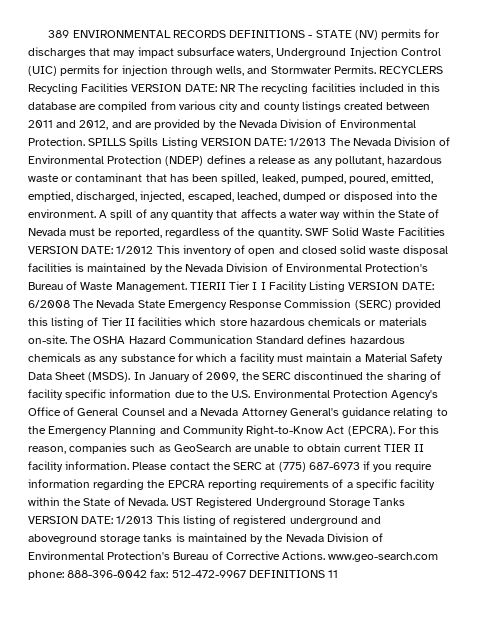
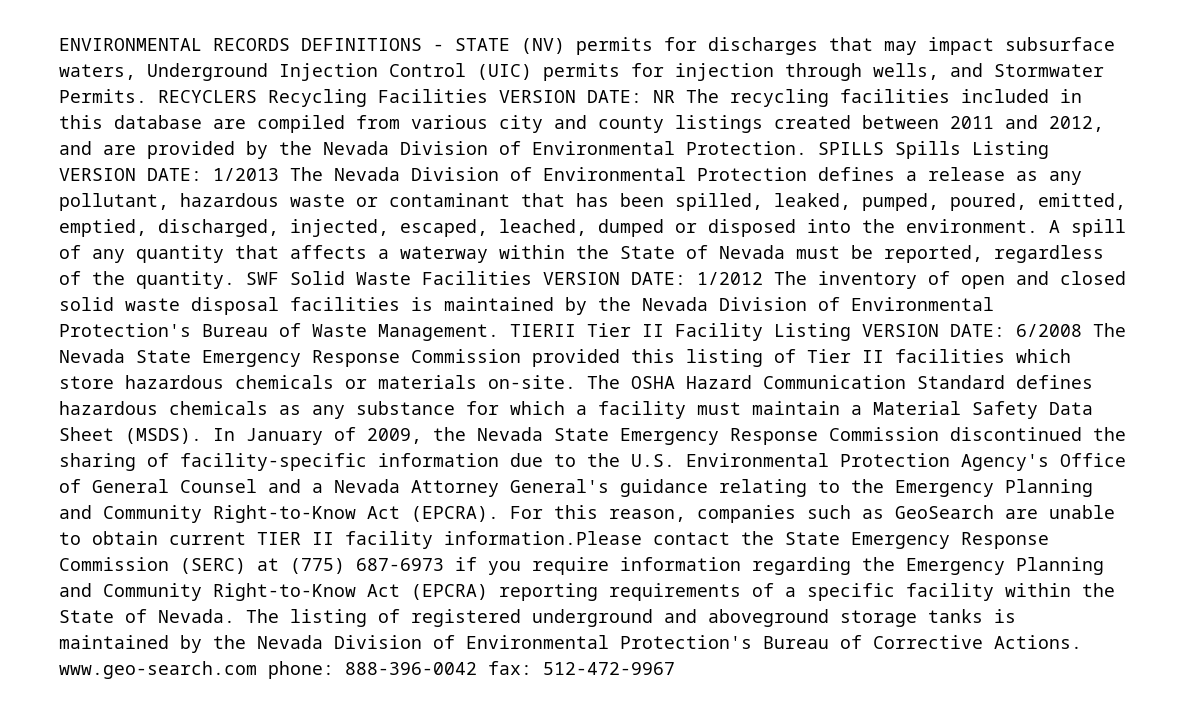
- 389 ENVIRONMENTAL RECORDS DEFINITIONS - STATE (NV) permits for discharges that may impact subsurface waters, Underground Injection Control (UIC) permits for injection through wells, and Stormwater Permits.
+ ENVIRONMENTAL RECORDS DEFINITIONS - STATE (NV) permits for discharges that may impact subsurface waters, Underground Injection Control (UIC) permits for injection through wells, and Stormwater Permits.
- SPILLS Spills Listing VERSION DATE: 1/2013 The Nevada Division of Environmental Protection (NDEP) defines a release as any pollutant, hazardous waste or contaminant that has been spilled, leaked, pumped, poured, emitted, emptied, discharged, injected, escaped, leached, dumped or disposed into the environment.
+ SPILLS Spills Listing VERSION DATE: 1/2013 The Nevada Division of Environmental Protection defines a release as any pollutant, hazardous waste or contaminant that has been spilled, leaked, pumped, poured, emitted, emptied, discharged, injected, escaped, leached, dumped or disposed into the environment.
- A spill of any quantity that affects a water way within the State of Nevada must be reported, regardless of the quantity.
+ A spill of any quantity that affects a waterway within the State of Nevada must be reported, regardless of the quantity.
- SWF Solid Waste Facilities VERSION DATE: 1/2012 This inventory of open and closed solid waste disposal facilities is maintained by the Nevada Division of Environmental Protection's Bureau of Waste Management.
+ SWF Solid Waste Facilities VERSION DATE: 1/2012 The inventory of open and closed solid waste disposal facilities is maintained by the Nevada Division of Environmental Protection's Bureau of Waste Management.
- TIERII Tier I I Facility Listing VERSION DATE: 6/2008 The Nevada State Emergency Response Commission (SERC) provided this listing of Tier II facilities which store hazardous chemicals or materials on-site.
+ TIERII Tier II Facility Listing VERSION DATE: 6/2008 The Nevada State Emergency Response Commission provided this listing of Tier II facilities which store hazardous chemicals or materials on-site.
- In January of 2009, the SERC discontinued the sharing of facility specific information due to the U.S. Environmental Protection Agency's Office of General Counsel and a Nevada Attorney General's guidance relating to the Emergency Planning and Community Right-to-Know Act (EPCRA).
+ In January of 2009, the Nevada State Emergency Response Commission discontinued the sharing of facility-specific information due to the U.S. Environmental Protection Agency's Office of General Counsel and a Nevada Attorney General's guidance relating to the Emergency Planning and Community Right-to-Know Act (EPCRA).
- For this reason, companies such as GeoSearch are unable to obtain current TIER II facility information. Please contact the SERC at (775) 687-6973 if you require information regarding the EPCRA reporting requirements of a specific facility within the State of Nevada.
+ For this reason, companies such as GeoSearch are unable to obtain current TIER II facility information.Please contact the State Emergency Response Commission (SERC) at (775) 687-6973 if you require information regarding the Emergency Planning and Community Right-to-Know Act (EPCRA) reporting requirements of a specific facility within the State of Nevada.
- UST Registered Underground Storage Tanks VERSION DATE: 1/2013 This listing of registered underground and aboveground storage tanks is maintained by the Nevada Division of Environmental Protection's Bureau of Corrective Actions. www.geo-search.com phone: 888-396-0042 fax: 512-472-9967 DEFINITIONS 11
+ The listing of registered underground and aboveground storage tanks is maintained by the Nevada Division of Environmental Protection's Bureau of Corrective Actions. www.geo-search.com phone: 888-396-0042 fax: 512-472-9967

